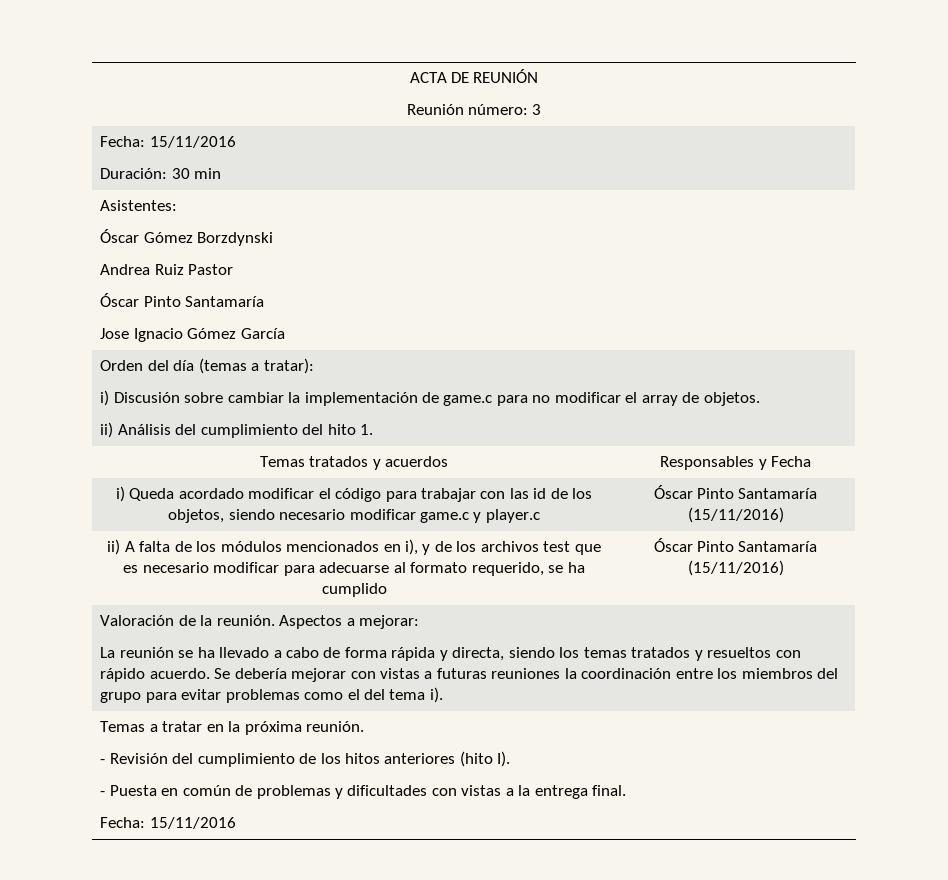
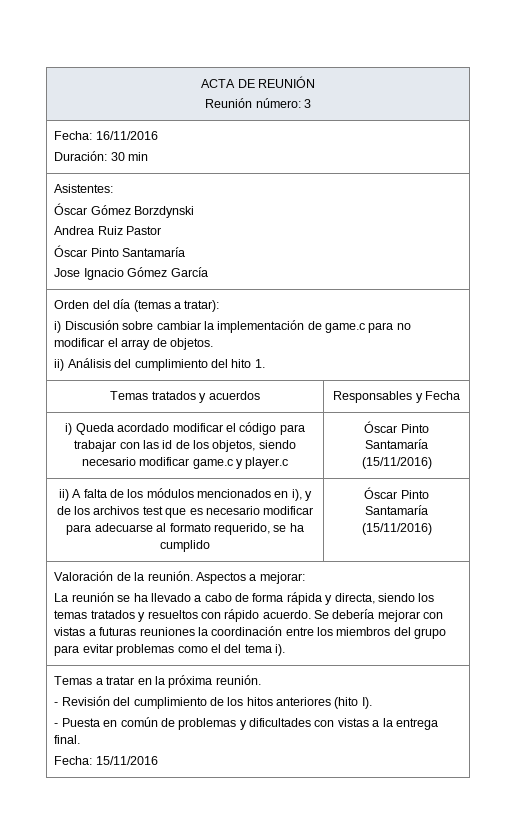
  ACTA DE REUNIÓN
  Reunión número: 3
- Fecha: 15/11/2016
+ Fecha: 16/11/2016

